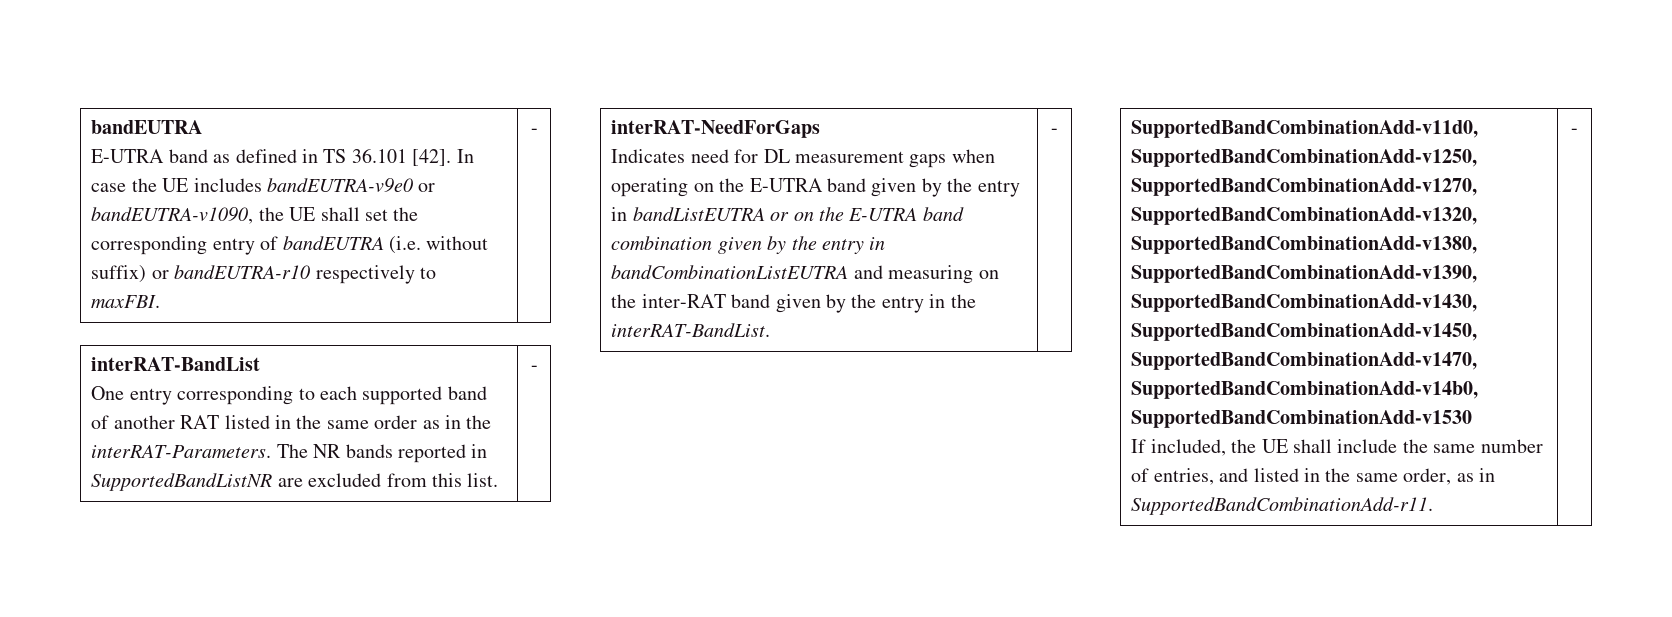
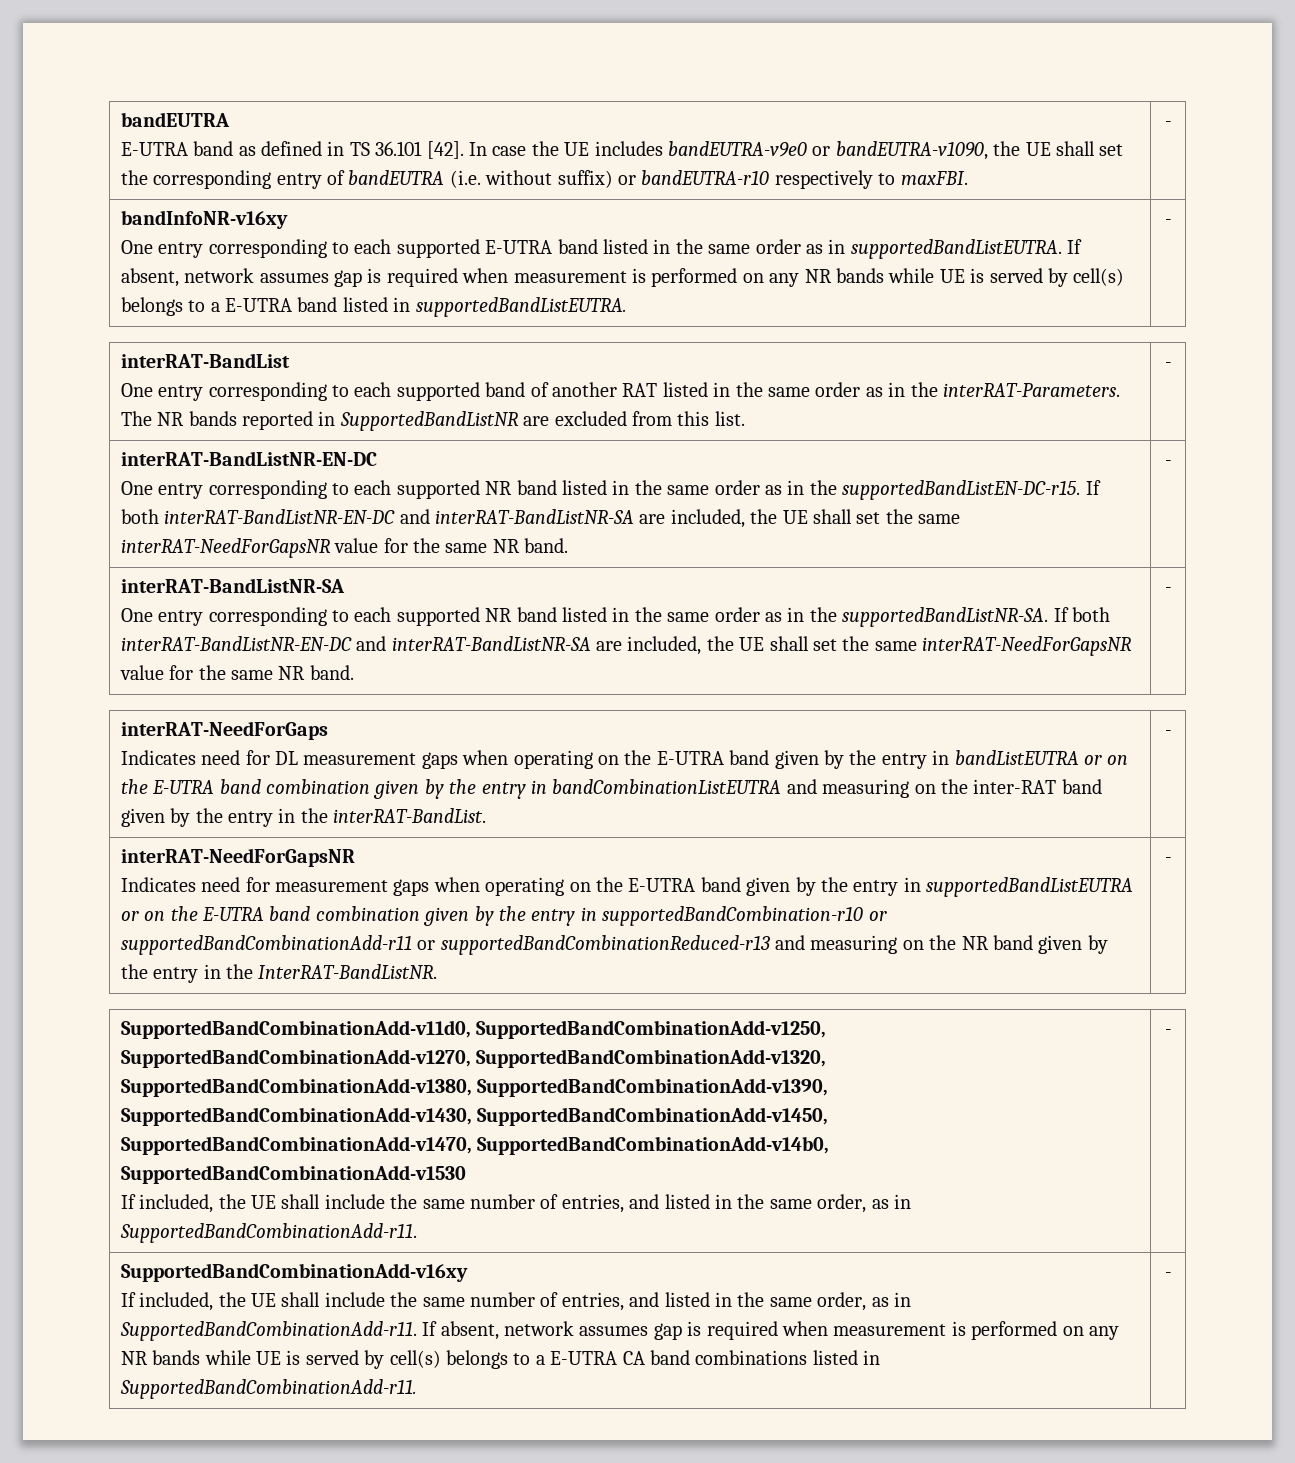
+ bandInfoNR-v16xy
+ One entry corresponding to each supported E-UTRA band listed in the same order as in supportedBandListEUTRA. If absent, network assumes gap is required when measurement is performed on any NR bands while UE is served by cell(s) belongs to a E-UTRA band listed in supportedBandListEUTRA. | -
  interRAT-BandList
  One entry corresponding to each supported band of another RAT listed in the same order as in the interRAT-Parameters. The NR bands reported in SupportedBandListNR are excluded from this list. | -
+ interRAT-BandListNR-EN-DC
+ One entry corresponding to each supported NR band listed in the same order as in the supportedBandListEN-DC-r15. If both interRAT-BandListNR-EN-DC and interRAT-BandListNR-SA are included, the UE shall set the same interRAT-NeedForGapsNR value for the same NR band. | -
+ interRAT-BandListNR-SA
+ One entry corresponding to each supported NR band listed in the same order as in the supportedBandListNR-SA. If both interRAT-BandListNR-EN-DC and interRAT-BandListNR-SA are included, the UE shall set the same interRAT-NeedForGapsNR value for the same NR band. | -
  Indicates need for DL measurement gaps when operating on the E-UTRA band given by the entry in bandListEUTRA or on the E-UTRA band combination given by the entry in bandCombinationListEUTRA and measuring on the inter-RAT band given by the entry in the interRAT-BandList. | -
+ interRAT-NeedForGapsNR
+ Indicates need for measurement gaps when operating on the E-UTRA band given by the entry in supportedBandListEUTRA or on the E-UTRA band combination given by the entry in supportedBandCombination-r10 or supportedBandCombinationAdd-r11 or supportedBandCombinationReduced-r13 and measuring on the NR band given by the entry in the InterRAT-BandListNR. | -
+ SupportedBandCombinationAdd-v16xy
+ If included, the UE shall include the same number of entries, and listed in the same order, as in SupportedBandCombinationAdd-r11. If absent, network assumes gap is required when measurement is performed on any NR bands while UE is served by cell(s) belongs to a E-UTRA CA band combinations listed in SupportedBandCombinationAdd-r11. | -

